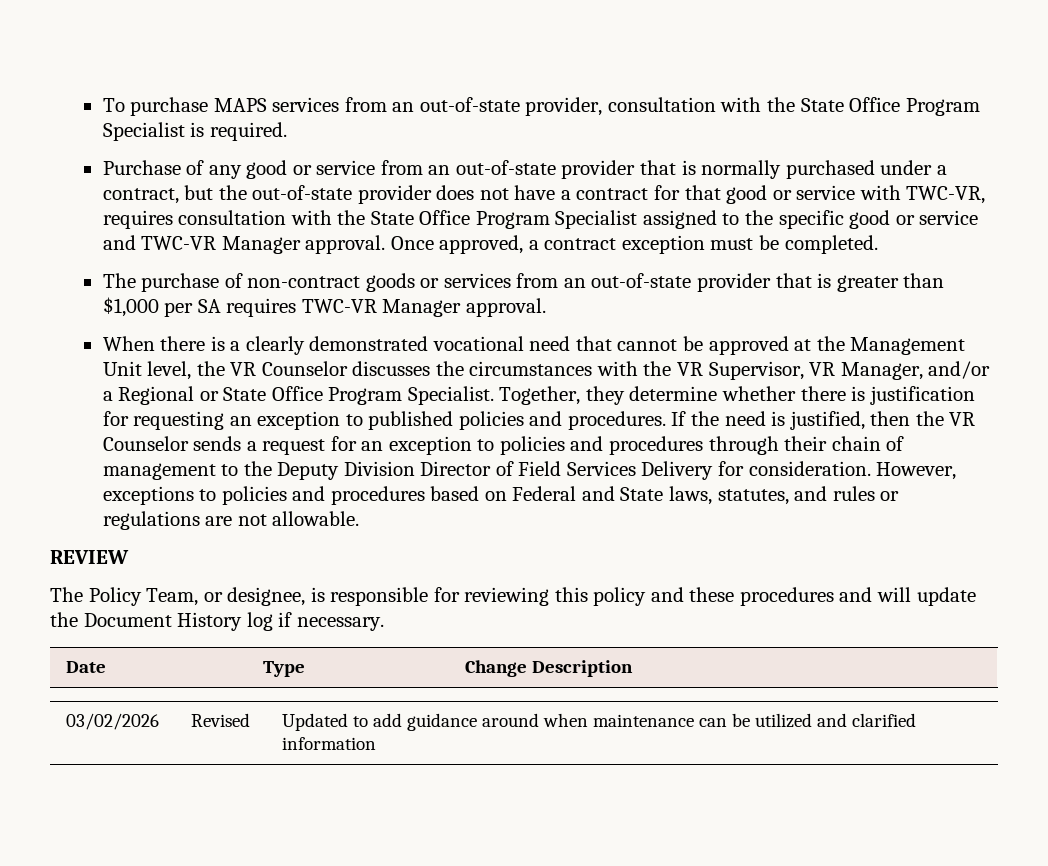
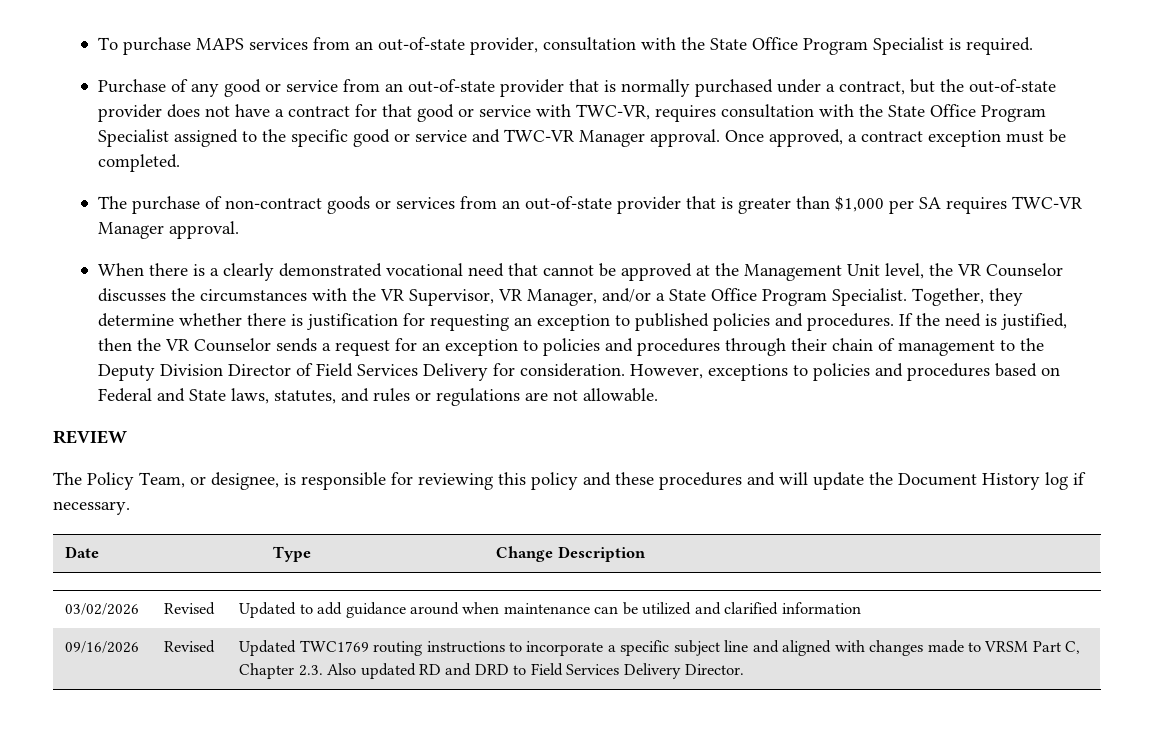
- When there is a clearly demonstrated vocational need that cannot be approved at the Management Unit level, the VR Counselor discusses the circumstances with the VR Supervisor, VR Manager, and/or a Regional or State Office Program Specialist.
+ When there is a clearly demonstrated vocational need that cannot be approved at the Management Unit level, the VR Counselor discusses the circumstances with the VR Supervisor, VR Manager, and/or a State Office Program Specialist.
+ 09/16/2026 | Revised | Updated TWC1769 routing instructions to incorporate a specific subject line and aligned with changes made to VRSM Part C, Chapter 2.3. Also updated RD and DRD to Field Services Delivery Director.

